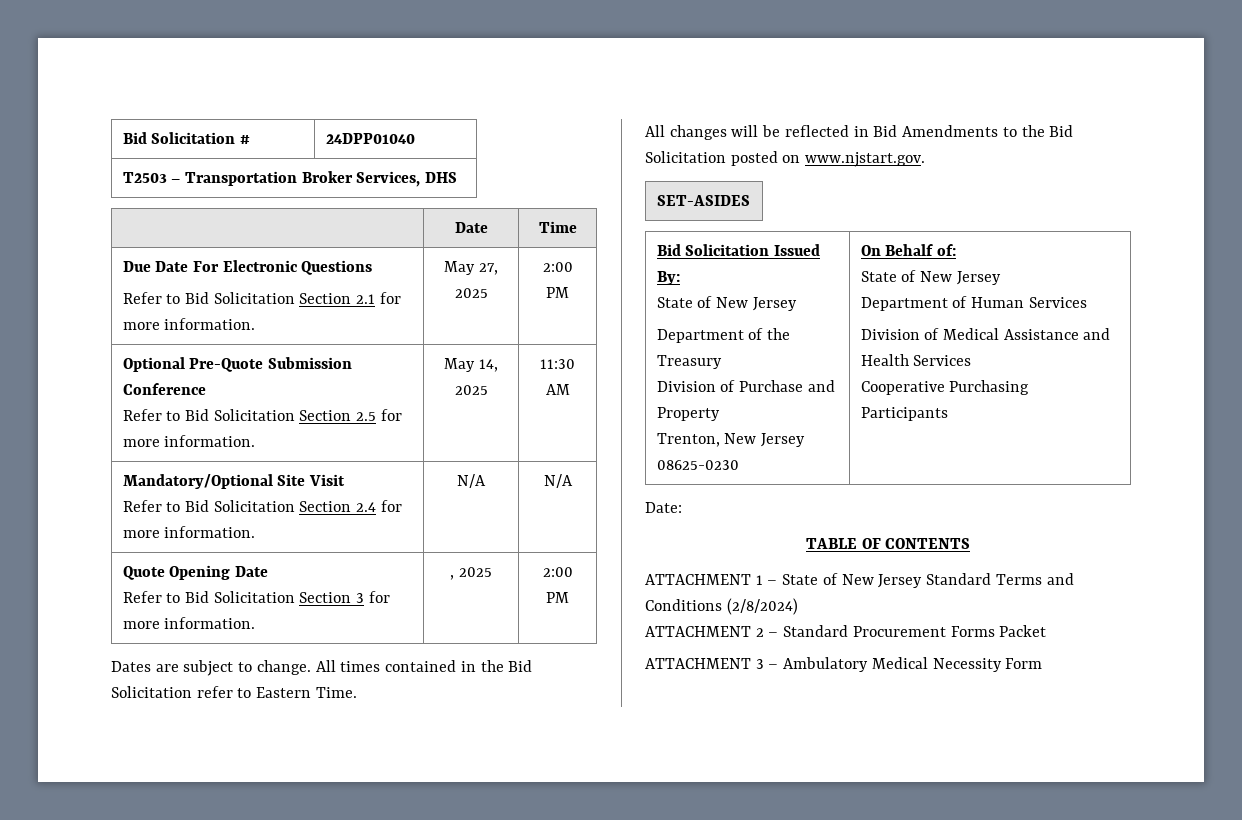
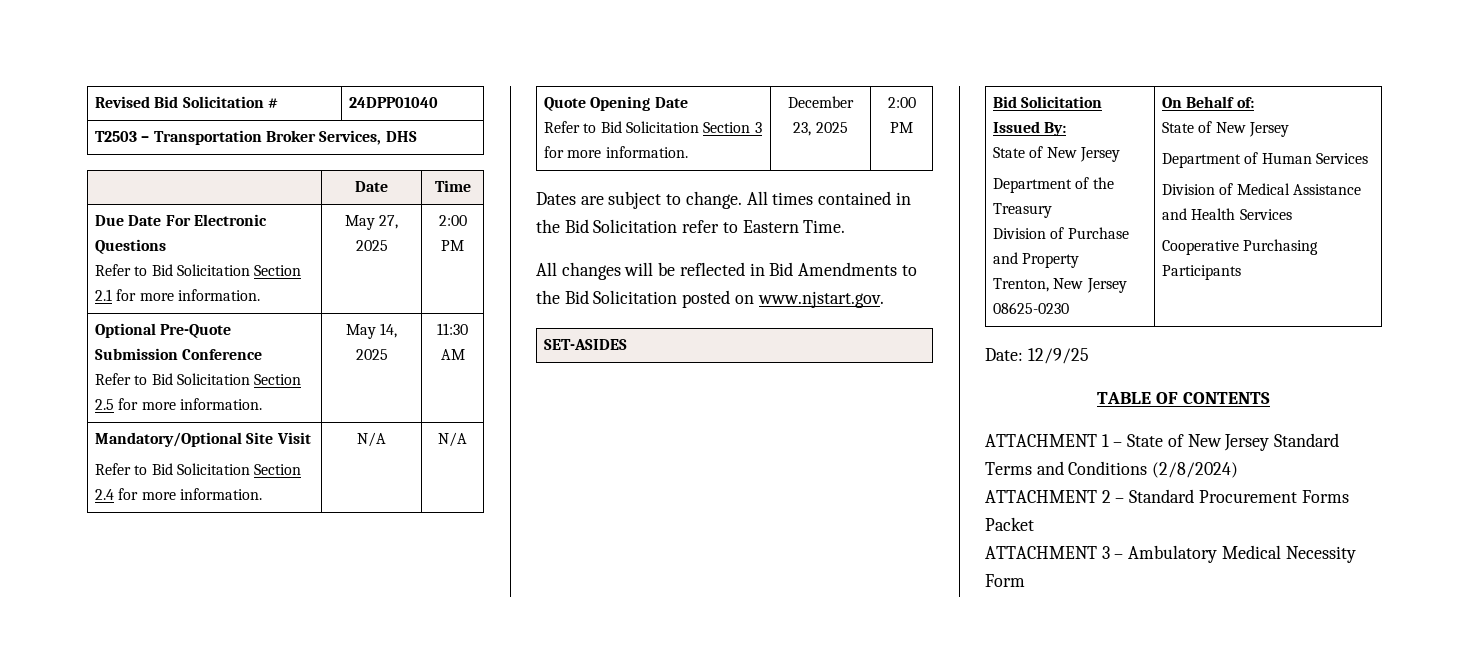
- Bid Solicitation # | 24DPP01040
+ Revised Bid Solicitation # | 24DPP01040
  Quote Opening Date
- Refer to Bid Solicitation Section 3 for more information. | , 2025 | 2:00 PM
+ Refer to Bid Solicitation Section 3 for more information. | December 23, 2025 | 2:00 PM
- Date:
+ Date: 12/9/25

